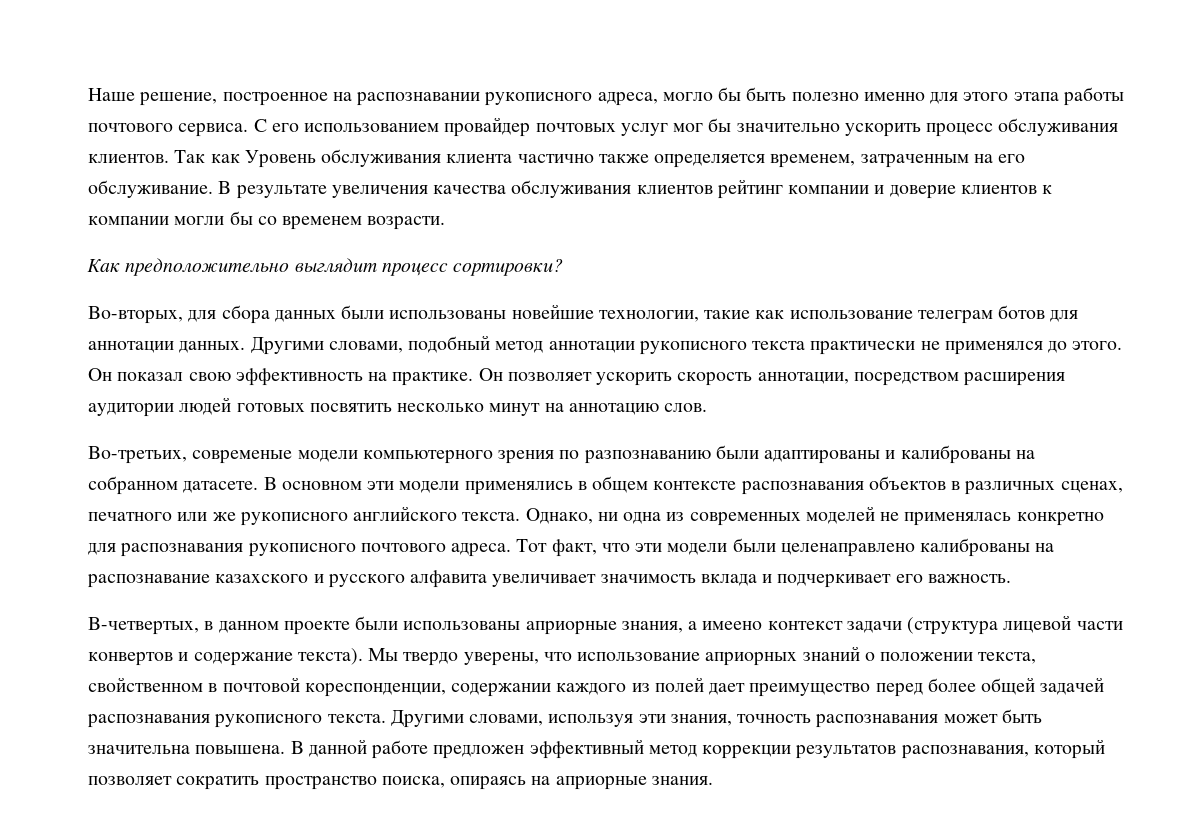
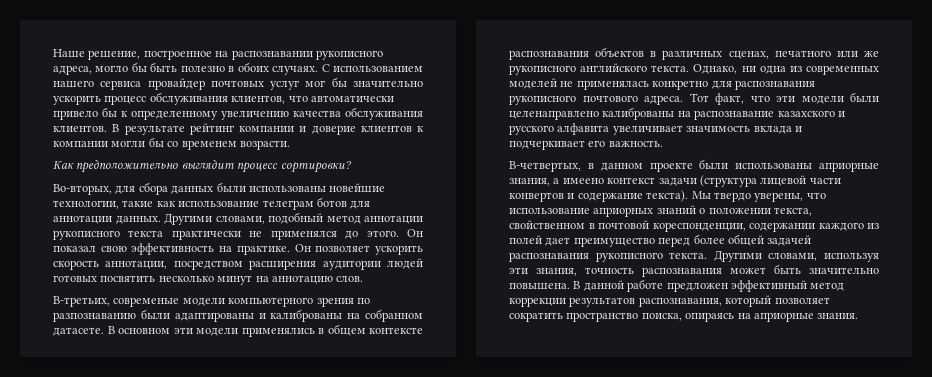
- Наше решение, построенное на распознавании рукописного адреса, могло бы быть полезно именно для этого этапа работы почтового сервиса. С его использованием провайдер почтовых услуг мог бы значительно ускорить процесс обслуживания клиентов. Так как Уровень обслуживания клиента частично также определяется временем, затраченным на его обслуживание. В результате увеличения качества обслуживания клиентов рейтинг компании и доверие клиентов к компании могли бы со временем возрасти.
+ Наше решение, построенное на распознавании рукописного адреса, могло бы быть полезно в обоих случаях. С использованием нашего сервиса провайдер почтовых услуг мог бы значительно ускорить процесс обслуживания клиентов, что автоматически привело бы к определенному увеличению качества обслуживания клиентов. В результате рейтинг компании и доверие клиентов к компании могли бы со временем возрасти.
- Во-третьих, современые модели компьютерного зрения по разпознаванию были адаптированы и калиброваны на собранном датасете.
+ В-третьих, современые модели компьютерного зрения по разпознаванию были адаптированы и калиброваны на собранном датасете.
- Другими словами, используя эти знания, точность распознавания может быть значительна повышена.
+ Другими словами, используя эти знания, точность распознавания может быть значительно повышена.

